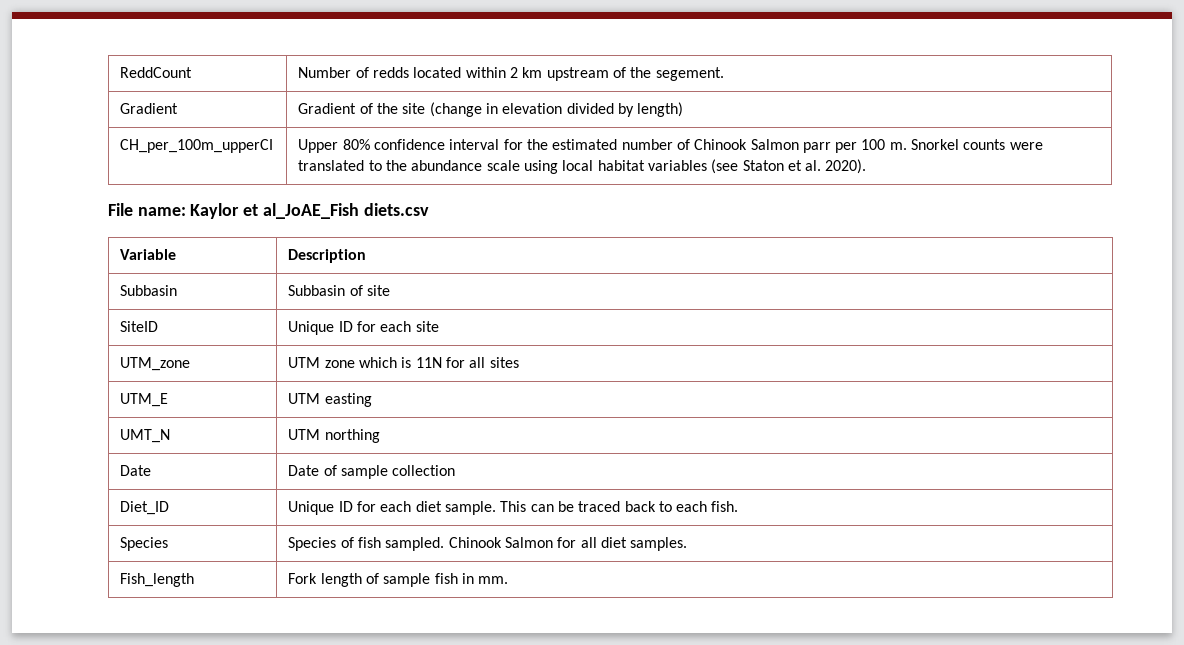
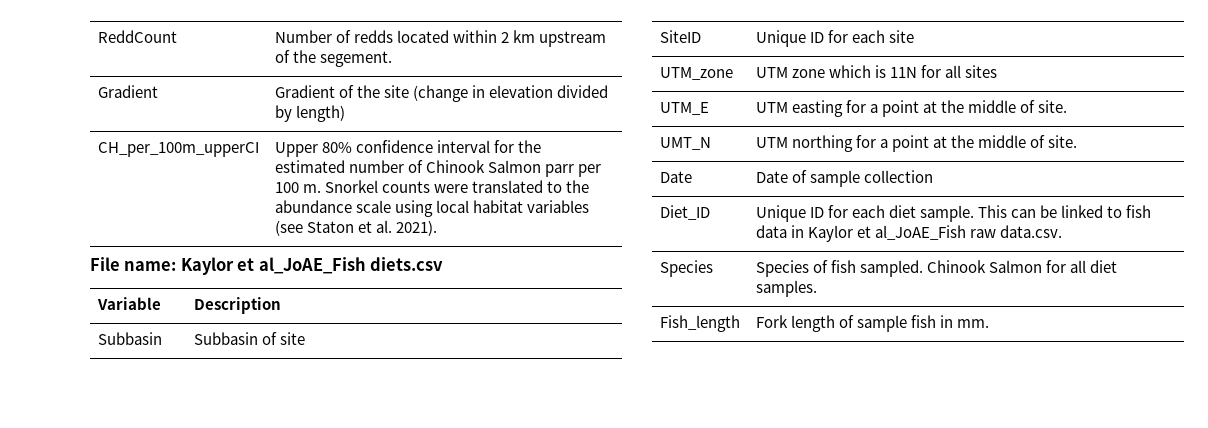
- CH_per_100m_upperCI | Upper 80% confidence interval for the estimated number of Chinook Salmon parr per 100 m. Snorkel counts were translated to the abundance scale using local habitat variables (see Staton et al. 2020).
+ CH_per_100m_upperCI | Upper 80% confidence interval for the estimated number of Chinook Salmon parr per 100 m. Snorkel counts were translated to the abundance scale using local habitat variables (see Staton et al. 2021).
- UTM_E | UTM easting
- UMT_N | UTM northing
+ UTM_E | UTM easting for a point at the middle of site.
+ UMT_N | UTM northing for a point at the middle of site.
- Diet_ID | Unique ID for each diet sample. This can be traced back to each fish.
+ Diet_ID | Unique ID for each diet sample. This can be linked to fish data in Kaylor et al_JoAE_Fish raw data.csv.

